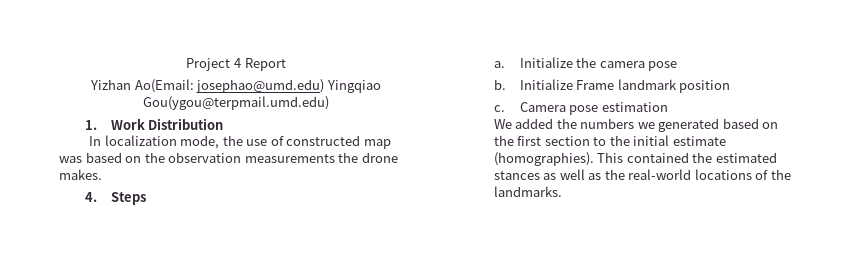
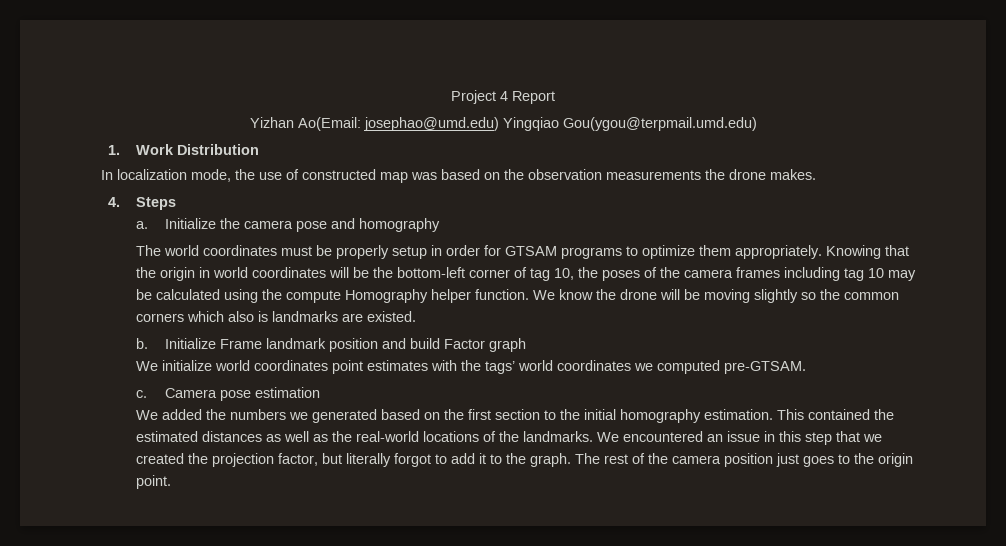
- Initialize the camera pose
+ Initialize the camera pose and homography
+ The world coordinates must be properly setup in order for GTSAM programs to optimize them appropriately. Knowing that the origin in world coordinates will be the bottom-left corner of tag 10, the poses of the camera frames including tag 10 may be calculated using the compute Homography helper function. We know the drone will be moving slightly so the common corners which also is landmarks are existed.
- Initialize Frame landmark position
+ Initialize Frame landmark position and build Factor graph
+ We initialize world coordinates point estimates with the tags’ world coordinates we computed pre-GTSAM.
- We added the numbers we generated based on the first section to the initial estimate (homographies).
+ We added the numbers we generated based on the first section to the initial homography estimation.
- This contained the estimated stances as well as the real-world locations of the landmarks.
+ This contained the estimated distances as well as the real-world locations of the landmarks.
+ We encountered an issue in this step that we created the projection factor, but literally forgot to add it to the graph. The rest of the camera position just goes to the origin point.

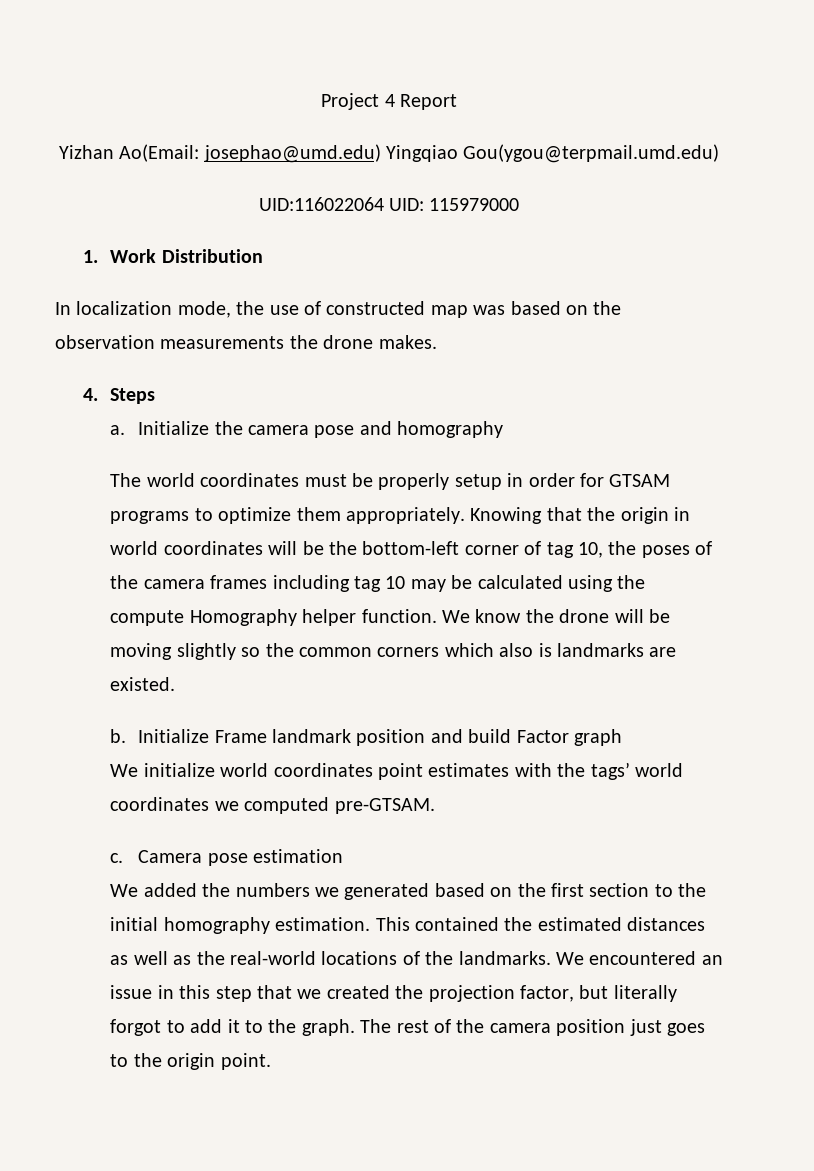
+ UID:116022064 UID: 115979000

